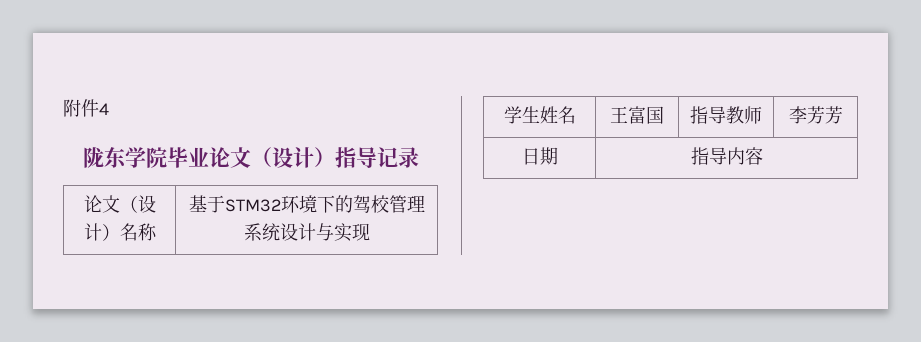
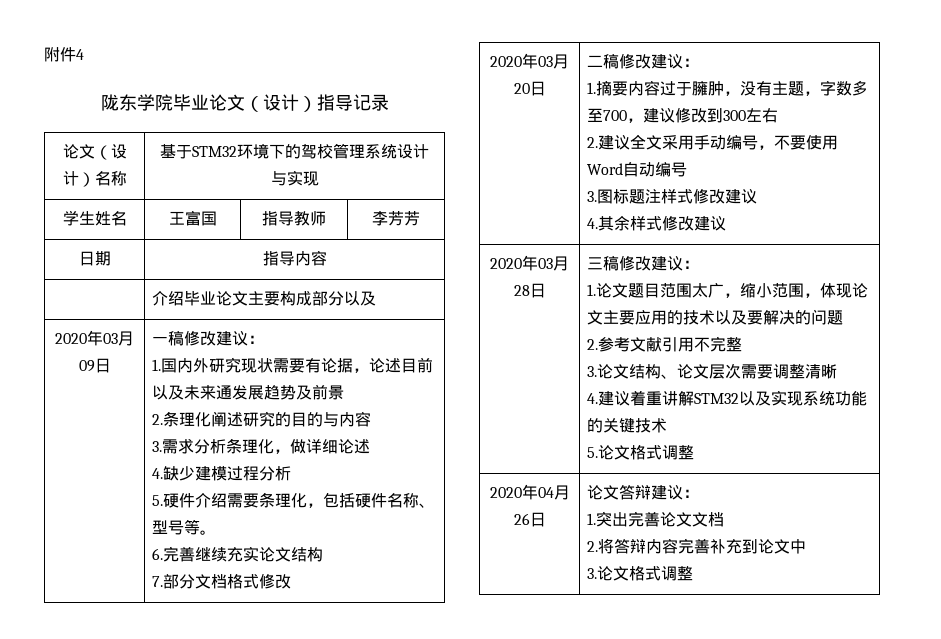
+ | 介绍毕业论文主要构成部分以及
+ 2020年03月09日 | 一稿修改建议：
+ 1.国内外研究现状需要有论据，论述目前以及未来通发展趋势及前景
+ 2.条理化阐述研究的目的与内容
+ 3.需求分析条理化，做详细论述
+ 4.缺少建模过程分析
+ 5.硬件介绍需要条理化，包括硬件名称、型号等。
+ 6.完善继续充实论文结构
+ 7.部分文档格式修改
+ 2020年03月20日 | 二稿修改建议：
+ 1.摘要内容过于臃肿，没有主题，字数多至700，建议修改到300左右
+ 2.建议全文采用手动编号，不要使用Word自动编号
+ 3.图标题注样式修改建议
+ 4.其余样式修改建议
+ 2020年03月28日 | 三稿修改建议：
+ 1.论文题目范围太广，缩小范围，体现论文主要应用的技术以及要解决的问题
+ 2.参考文献引用不完整
+ 3.论文结构、论文层次需要调整清晰
+ 4.建议着重讲解STM32以及实现系统功能的关键技术
+ 5.论文格式调整
+ 2020年04月26日 | 论文答辩建议：
+ 1.突出完善论文文档
+ 2.将答辩内容完善补充到论文中
+ 3.论文格式调整

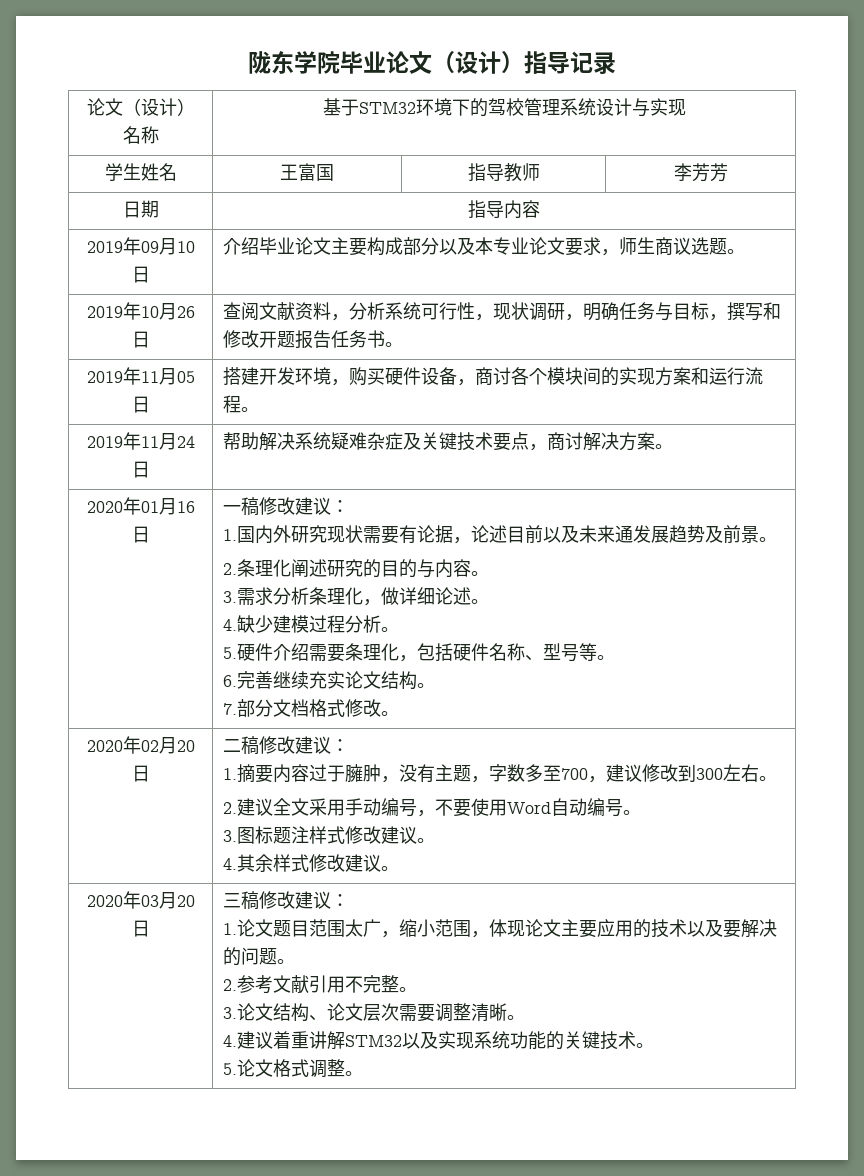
- 附件4
- | 介绍毕业论文主要构成部分以及
- 2020年03月09日
+ 2019年09月10日 | 介绍毕业论文主要构成部分以及本专业论文要求，师生商议选题。
+ 2019年10月26日 | 查阅文献资料，分析系统可行性，现状调研，明确任务与目标，撰写和修改开题报告任务书。
+ 2019年11月05日 | 搭建开发环境，购买硬件设备，商讨各个模块间的实现方案和运行流程。
+ 2019年11月24日 | 帮助解决系统疑难杂症及关键技术要点，商讨解决方案。
+ 2020年01月16日
- 1.国内外研究现状需要有论据，论述目前以及未来通发展趋势及前景
+ 1.国内外研究现状需要有论据，论述目前以及未来通发展趋势及前景。
- 2.条理化阐述研究的目的与内容
+ 2.条理化阐述研究的目的与内容。
- 3.需求分析条理化，做详细论述
+ 3.需求分析条理化，做详细论述。
- 4.缺少建模过程分析
+ 4.缺少建模过程分析。
- 6.完善继续充实论文结构
+ 6.完善继续充实论文结构。
- 7.部分文档格式修改
- 2020年03月20日
+ 7.部分文档格式修改。
+ 2020年02月20日
- 1.摘要内容过于臃肿，没有主题，字数多至700，建议修改到300左右
+ 1.摘要内容过于臃肿，没有主题，字数多至700，建议修改到300左右。
- 2.建议全文采用手动编号，不要使用Word自动编号
+ 2.建议全文采用手动编号，不要使用Word自动编号。
- 3.图标题注样式修改建议
+ 3.图标题注样式修改建议。
- 4.其余样式修改建议
- 2020年03月28日
+ 4.其余样式修改建议。
+ 2020年03月20日
- 1.论文题目范围太广，缩小范围，体现论文主要应用的技术以及要解决的问题
+ 1.论文题目范围太广，缩小范围，体现论文主要应用的技术以及要解决的问题。
- 2.参考文献引用不完整
+ 2.参考文献引用不完整。
- 3.论文结构、论文层次需要调整清晰
+ 3.论文结构、论文层次需要调整清晰。
- 4.建议着重讲解STM32以及实现系统功能的关键技术
+ 4.建议着重讲解STM32以及实现系统功能的关键技术。
- 5.论文格式调整
- 2020年04月26日 | 论文答辩建议：
- 1.突出完善论文文档
- 2.将答辩内容完善补充到论文中
- 3.论文格式调整
+ 5.论文格式调整。

